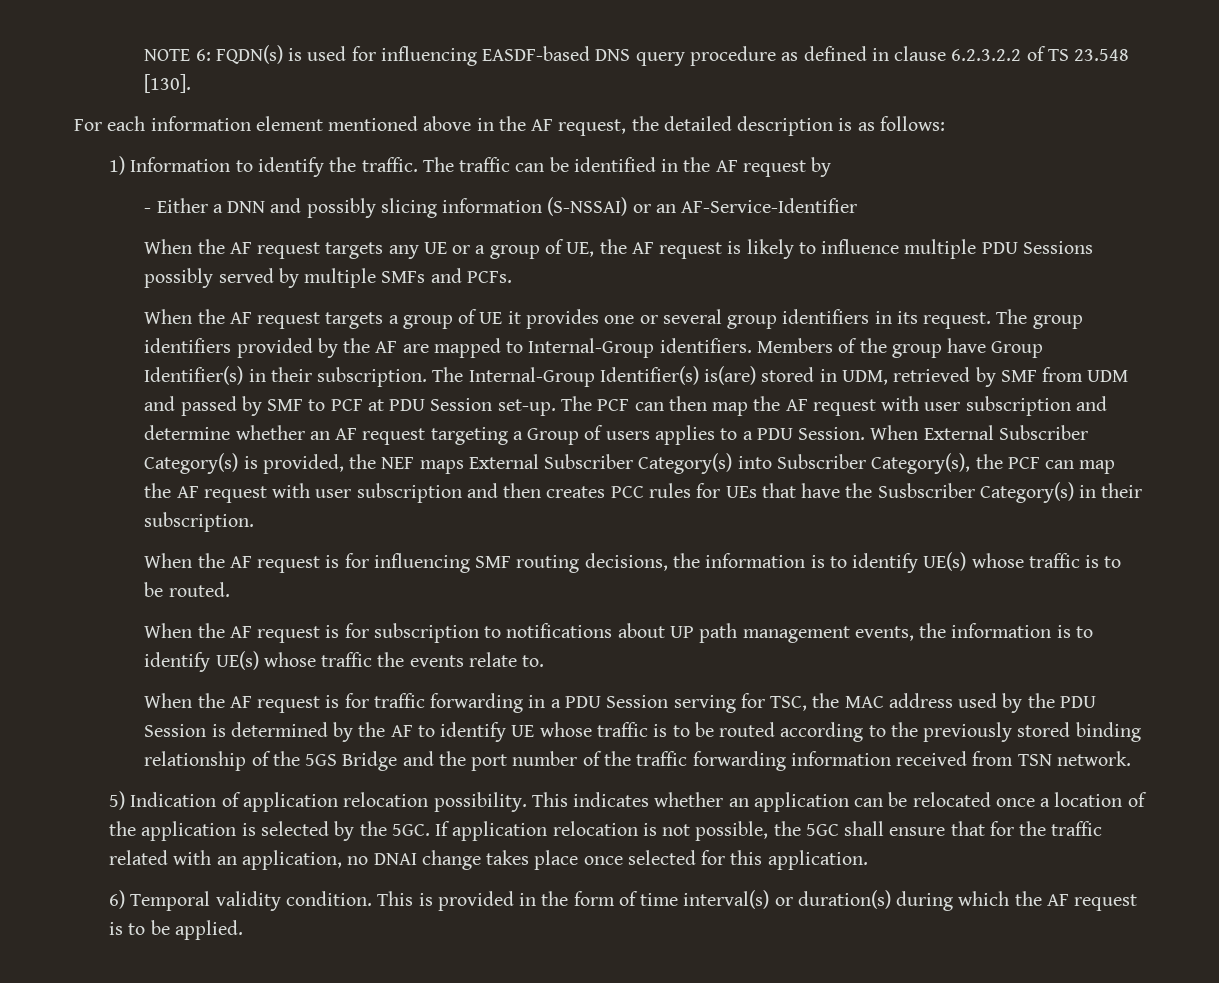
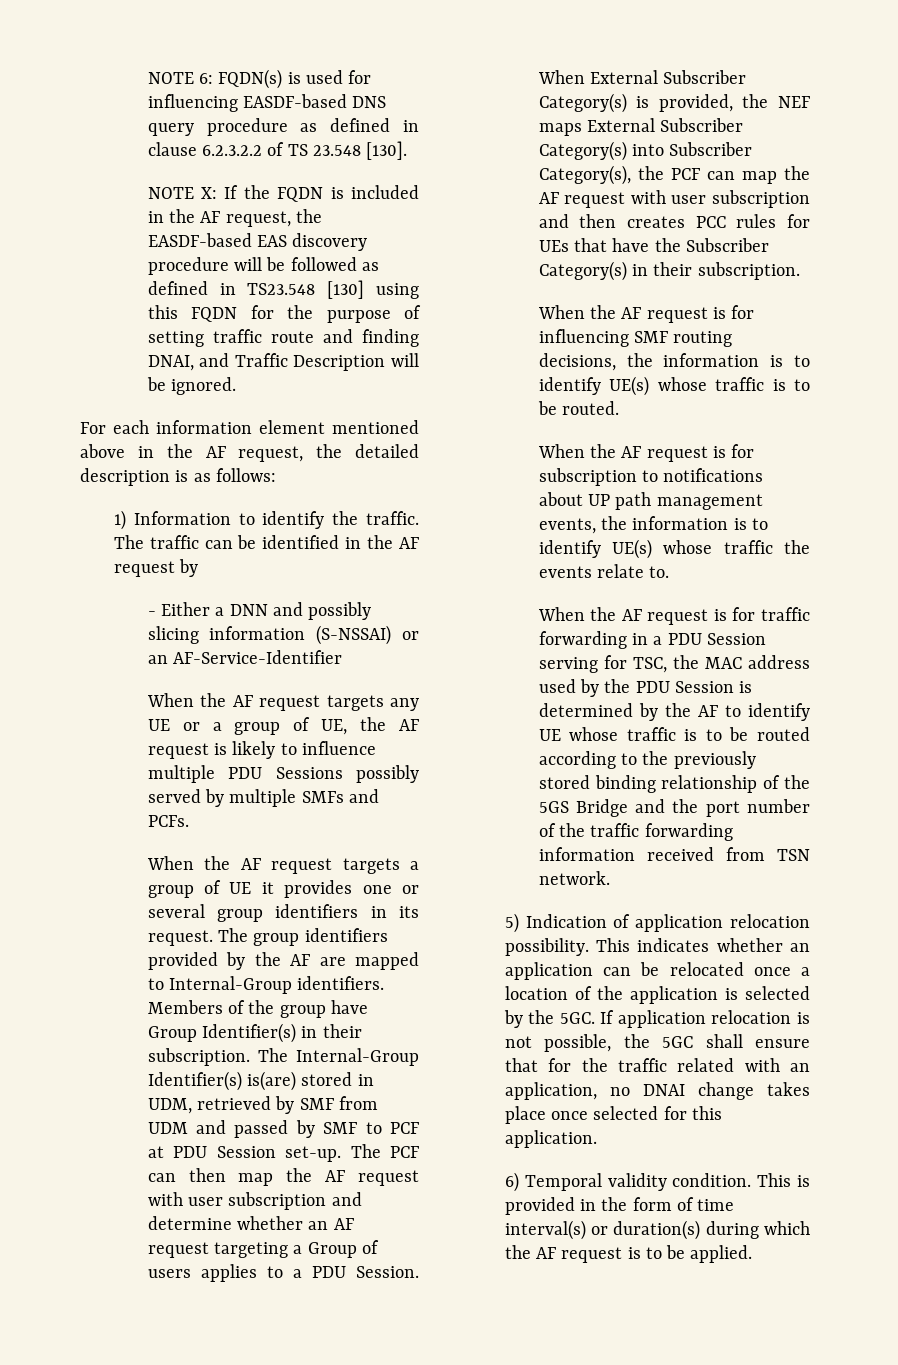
+ NOTE X: If the FQDN is included in the AF request, the EASDF-based EAS discovery procedure will be followed as defined in TS23.548 [130] using this FQDN for the purpose of setting traffic route and finding DNAI, and Traffic Description will be ignored.
- When External Subscriber Category(s) is provided, the NEF maps External Subscriber Category(s) into Subscriber Category(s), the PCF can map the AF request with user subscription and then creates PCC rules for UEs that have the Susbscriber Category(s) in their subscription.
+ When External Subscriber Category(s) is provided, the NEF maps External Subscriber Category(s) into Subscriber Category(s), the PCF can map the AF request with user subscription and then creates PCC rules for UEs that have the Subscriber Category(s) in their subscription.

